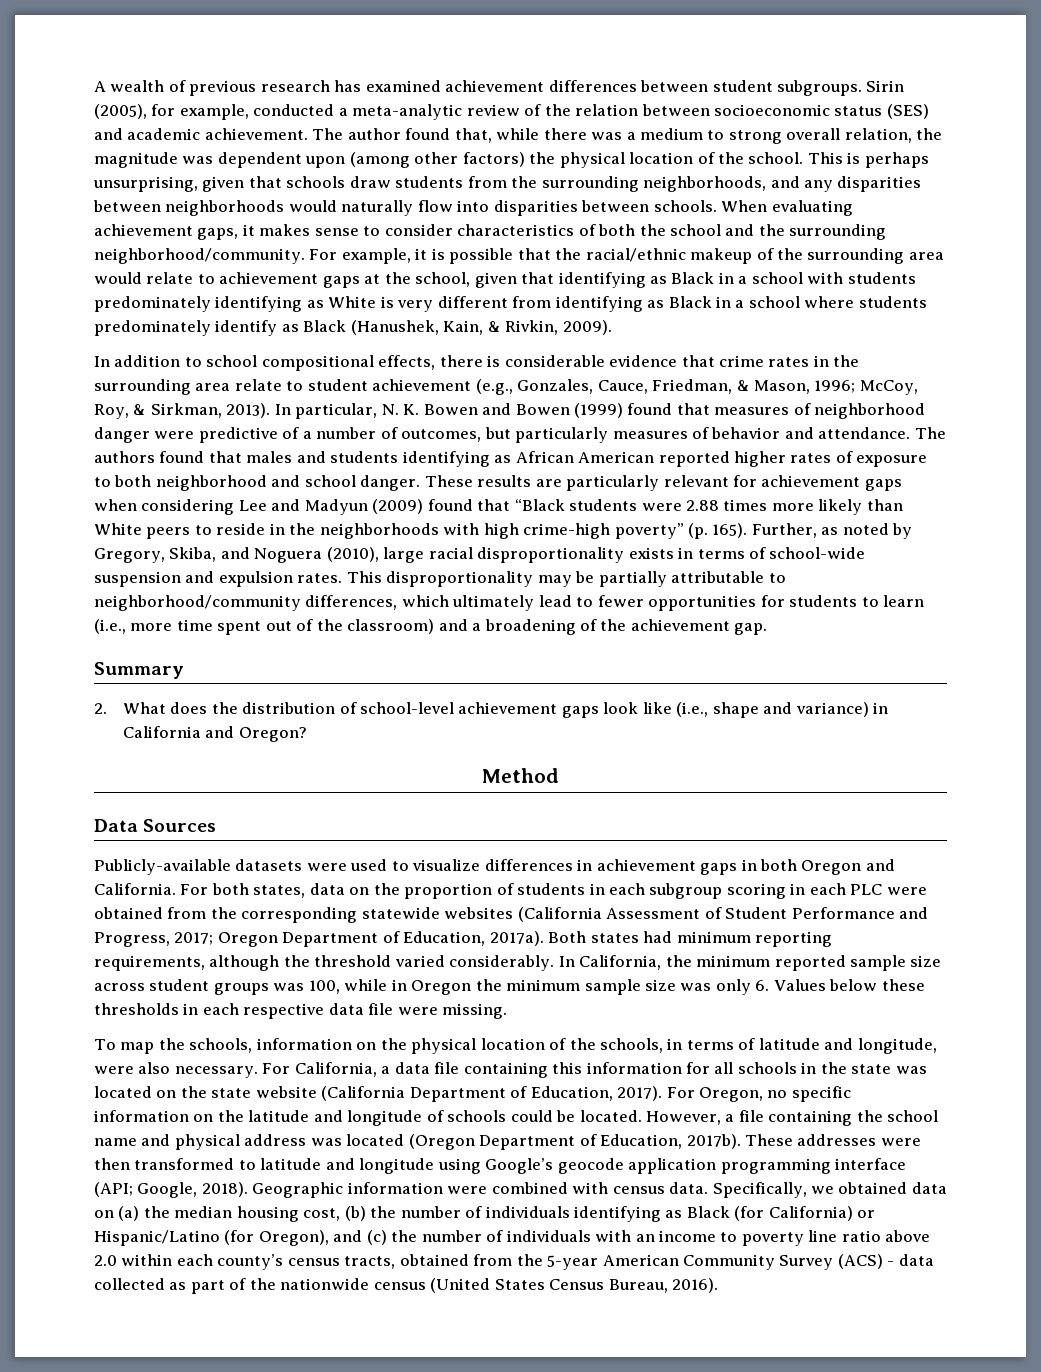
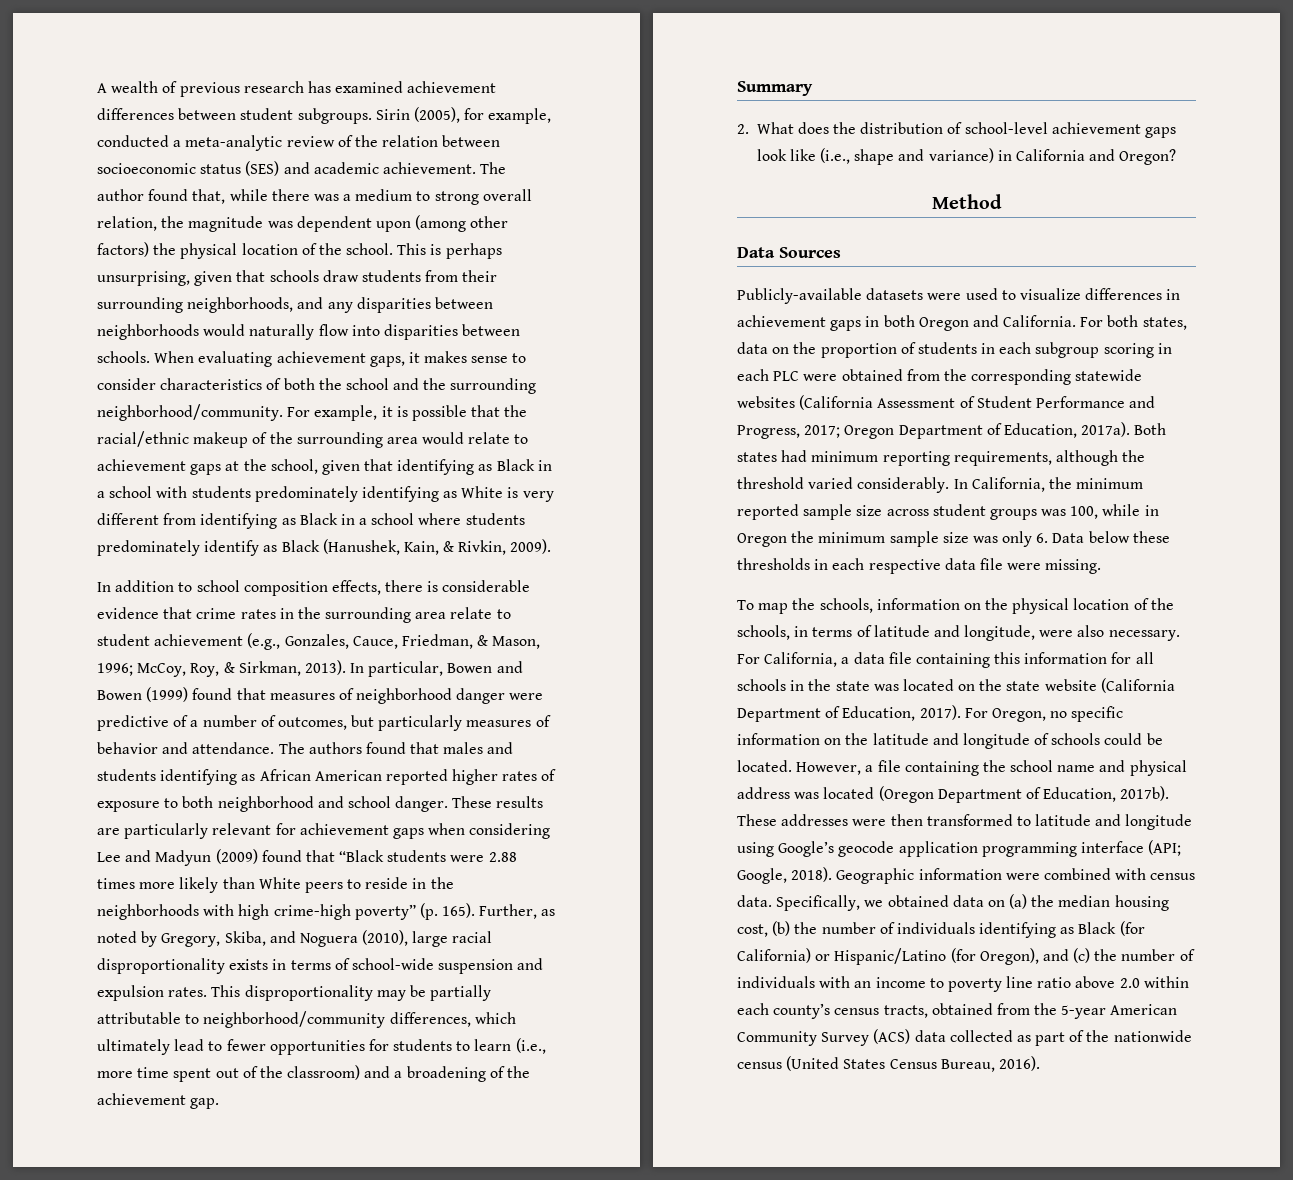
- This is perhaps unsurprising, given that schools draw students from the surrounding neighborhoods, and any disparities between neighborhoods would naturally flow into disparities between schools.
+ This is perhaps unsurprising, given that schools draw students from their surrounding neighborhoods, and any disparities between neighborhoods would naturally flow into disparities between schools.
- In addition to school compositional effects, there is considerable evidence that crime rates in the surrounding area relate to student achievement (e.g., Gonzales, Cauce, Friedman, & Mason, 1996; McCoy, Roy, & Sirkman, 2013).
+ In addition to school composition effects, there is considerable evidence that crime rates in the surrounding area relate to student achievement (e.g., Gonzales, Cauce, Friedman, & Mason, 1996; McCoy, Roy, & Sirkman, 2013).
- In particular, N. K. Bowen and Bowen (1999) found that measures of neighborhood danger were predictive of a number of outcomes, but particularly measures of behavior and attendance.
+ In particular, Bowen and Bowen (1999) found that measures of neighborhood danger were predictive of a number of outcomes, but particularly measures of behavior and attendance.
- In California, the minimum reported sample size across student groups was 100, while in Oregon the minimum sample size was only 6. Values below these thresholds in each respective data file were missing.
+ In California, the minimum reported sample size across student groups was 100, while in Oregon the minimum sample size was only 6. Data below these thresholds in each respective data file were missing.
- Specifically, we obtained data on (a) the median housing cost, (b) the number of individuals identifying as Black (for California) or Hispanic/Latino (for Oregon), and (c) the number of individuals with an income to poverty line ratio above 2.0 within each county’s census tracts, obtained from the 5-year American Community Survey (ACS) - data collected as part of the nationwide census (United States Census Bureau, 2016).
+ Specifically, we obtained data on (a) the median housing cost, (b) the number of individuals identifying as Black (for California) or Hispanic/Latino (for Oregon), and (c) the number of individuals with an income to poverty line ratio above 2.0 within each county’s census tracts, obtained from the 5-year American Community Survey (ACS) data collected as part of the nationwide census (United States Census Bureau, 2016).

